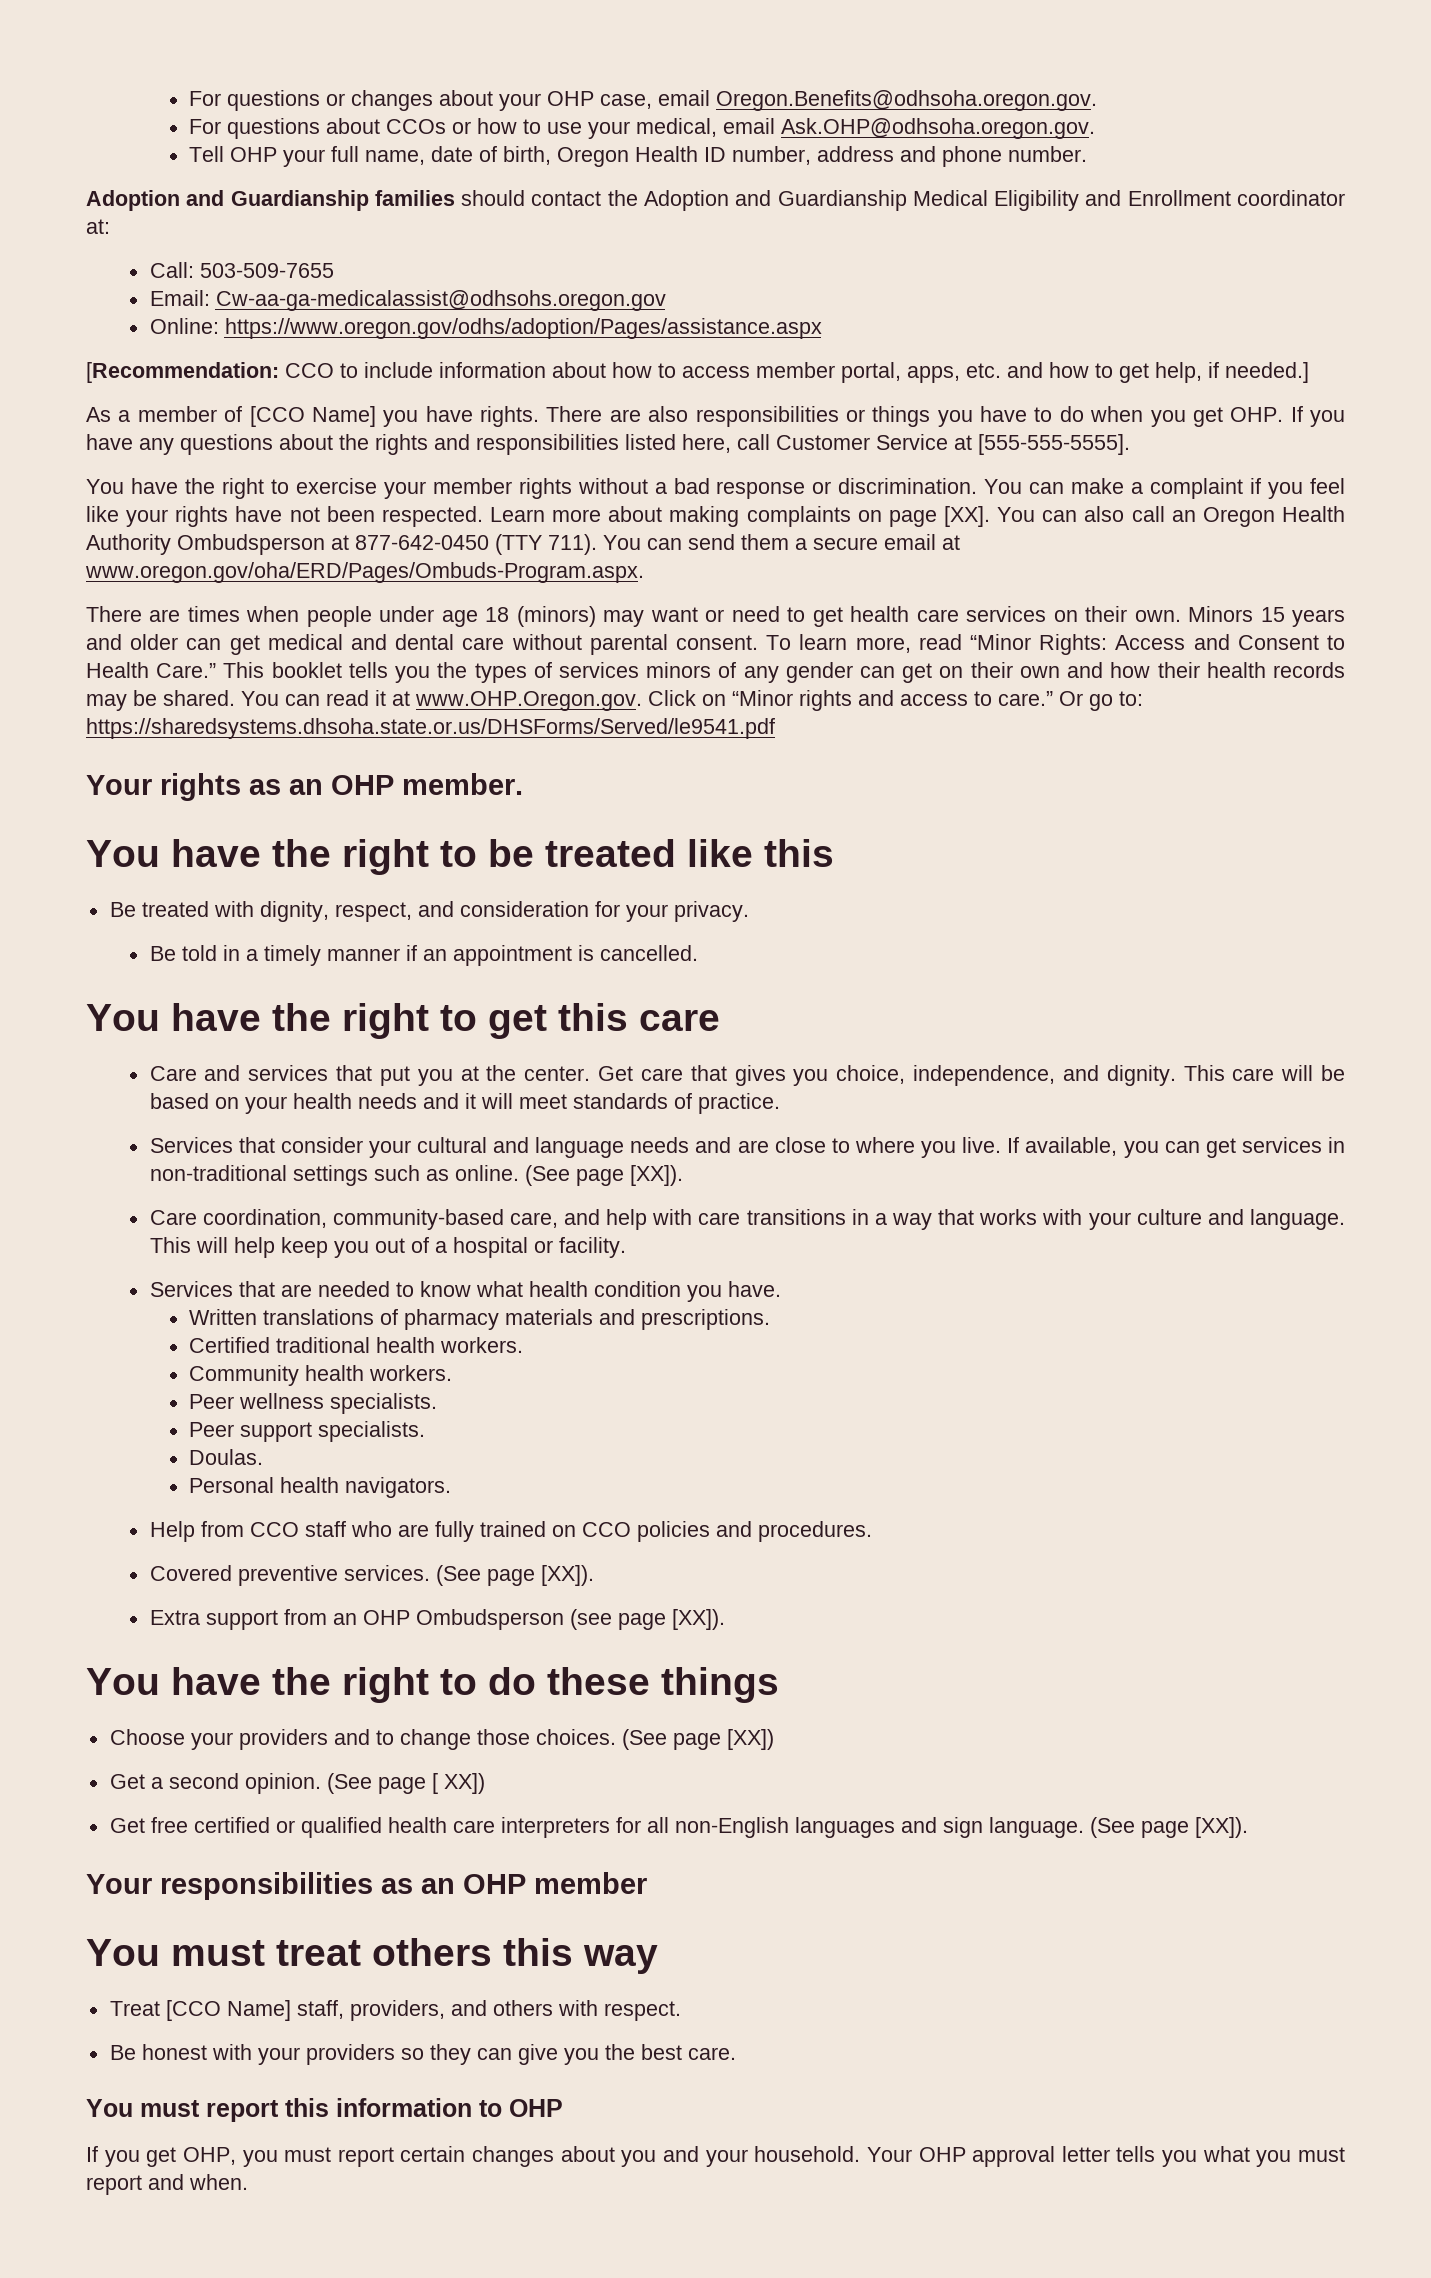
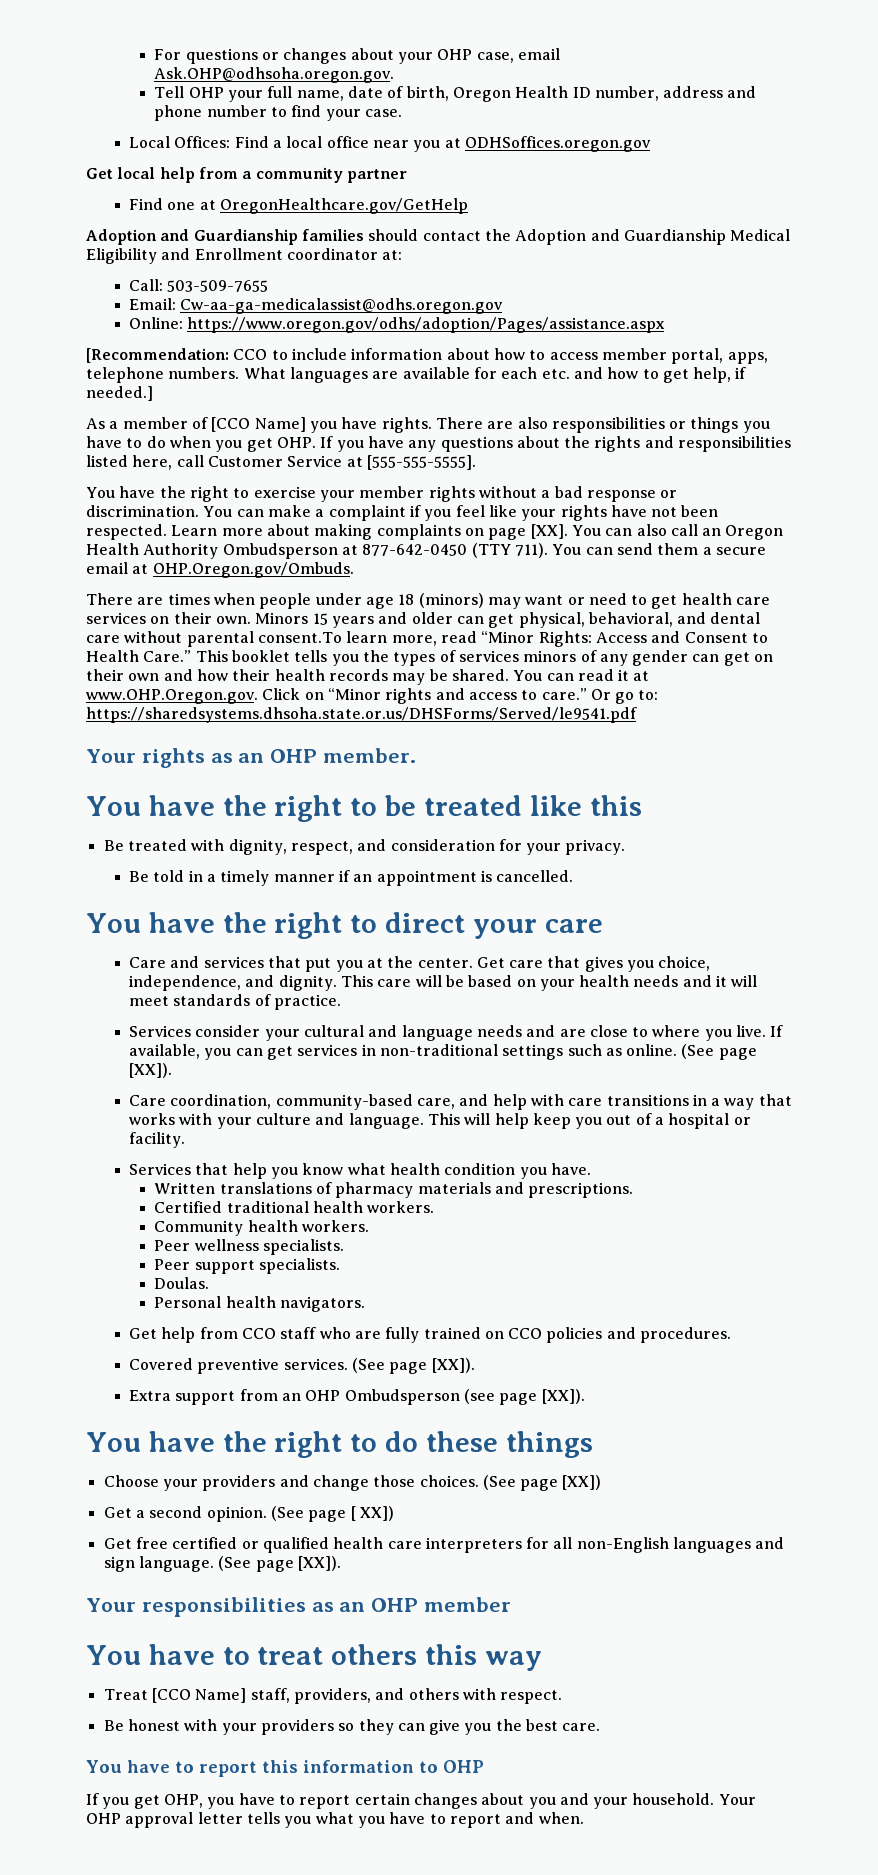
- For questions or changes about your OHP case, email Oregon.Benefits@odhsoha.oregon.gov.
- For questions about CCOs or how to use your medical, email Ask.OHP@odhsoha.oregon.gov.
+ For questions or changes about your OHP case, email Ask.OHP@odhsoha.oregon.gov.
- Tell OHP your full name, date of birth, Oregon Health ID number, address and phone number.
+ Tell OHP your full name, date of birth, Oregon Health ID number, address and phone number to find your case.
+ Local Offices: Find a local office near you at ODHSoffices.oregon.gov
+ Get local help from a community partner
+ Find one at OregonHealthcare.gov/GetHelp
- Email: Cw-aa-ga-medicalassist@odhsohs.oregon.gov
+ Email: Cw-aa-ga-medicalassist@odhs.oregon.gov
- [Recommendation: CCO to include information about how to access member portal, apps, etc. and how to get help, if needed.]
+ [Recommendation: CCO to include information about how to access member portal, apps, telephone numbers. What languages are available for each etc. and how to get help, if needed.]
- You can send them a secure email at www.oregon.gov/oha/ERD/Pages/Ombuds-Program.aspx.
+ You can send them a secure email at OHP.Oregon.gov/Ombuds.
- Minors 15 years and older can get medical and dental care without parental consent. To learn more, read “Minor Rights: Access and Consent to Health Care.”
+ Minors 15 years and older can get physical, behavioral, and dental care without parental consent.To learn more, read “Minor Rights: Access and Consent to Health Care.”
- You have the right to get this care
+ You have the right to direct your care
- Services that consider your cultural and language needs and are close to where you live.
+ Services consider your cultural and language needs and are close to where you live.
- Services that are needed to know what health condition you have.
+ Services that help you know what health condition you have.
- Help from CCO staff who are fully trained on CCO policies and procedures.
+ Get help from CCO staff who are fully trained on CCO policies and procedures.
- Choose your providers and to change those choices.
+ Choose your providers and change those choices.
- You must treat others this way
+ You have to treat others this way
- You must report this information to OHP
+ You have to report this information to OHP
- If you get OHP, you must report certain changes about you and your household.
+ If you get OHP, you have to report certain changes about you and your household.
- Your OHP approval letter tells you what you must report and when.
+ Your OHP approval letter tells you what you have to report and when.

